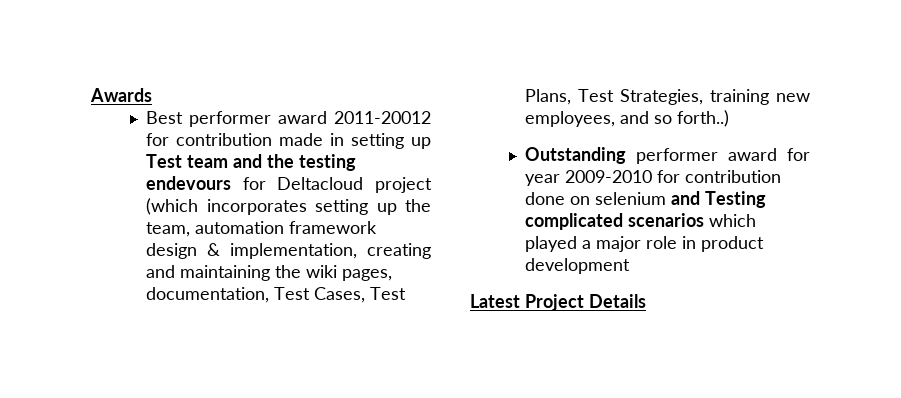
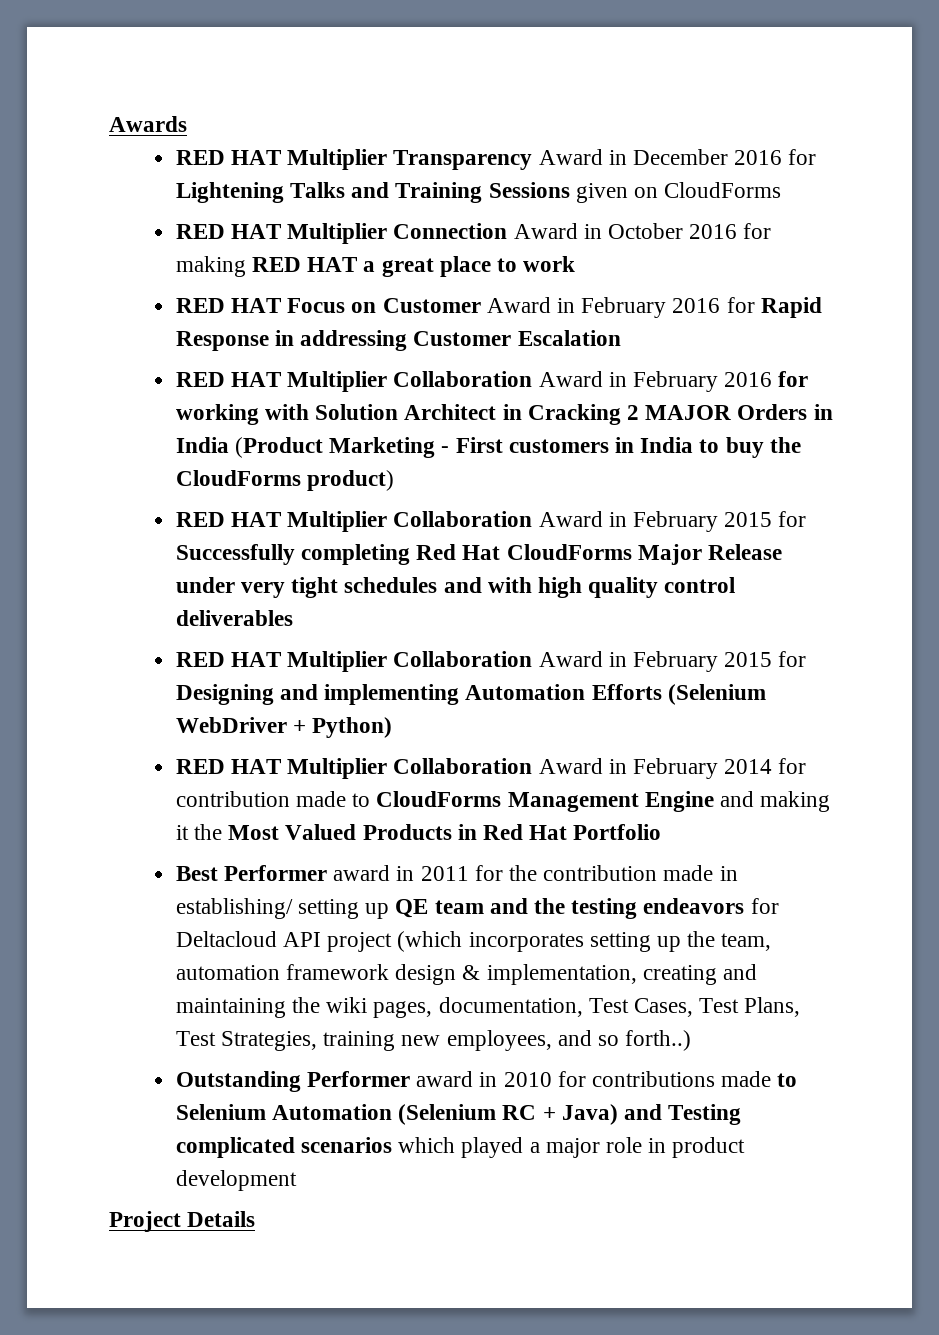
- Best performer award 2011-20012 for contribution made in setting up Test team and the testing endevours for Deltacloud project (which incorporates setting up the team, automation framework design & implementation, creating and maintaining the wiki pages, documentation, Test Cases, Test Plans, Test Strategies, training new employees, and so forth..)
+ RED HAT Multiplier Transparency Award in December 2016 for Lightening Talks and Training Sessions given on CloudForms
+ RED HAT Multiplier Connection Award in October 2016 for making RED HAT a great place to work
+ RED HAT Focus on Customer Award in February 2016 for Rapid Response in addressing Customer Escalation
+ RED HAT Multiplier Collaboration Award in February 2016 for working with Solution Architect in Cracking 2 MAJOR Orders in India (Product Marketing - First customers in India to buy the CloudForms product)
+ RED HAT Multiplier Collaboration Award in February 2015 for Successfully completing Red Hat CloudForms Major Release under very tight schedules and with high quality control deliverables
+ RED HAT Multiplier Collaboration Award in February 2015 for Designing and implementing Automation Efforts (Selenium WebDriver + Python)
+ RED HAT Multiplier Collaboration Award in February 2014 for contribution made to CloudForms Management Engine and making it the Most Valued Products in Red Hat Portfolio
+ Best Performer award in 2011 for the contribution made in establishing/ setting up QE team and the testing endeavors for Deltacloud API project (which incorporates setting up the team, automation framework design & implementation, creating and maintaining the wiki pages, documentation, Test Cases, Test Plans, Test Strategies, training new employees, and so forth..)
- Outstanding performer award for year 2009-2010 for contribution done on selenium and Testing complicated scenarios which played a major role in product development
+ Outstanding Performer award in 2010 for contributions made to Selenium Automation (Selenium RC + Java) and Testing complicated scenarios which played a major role in product development
- Latest Project Details
+ Project Details

